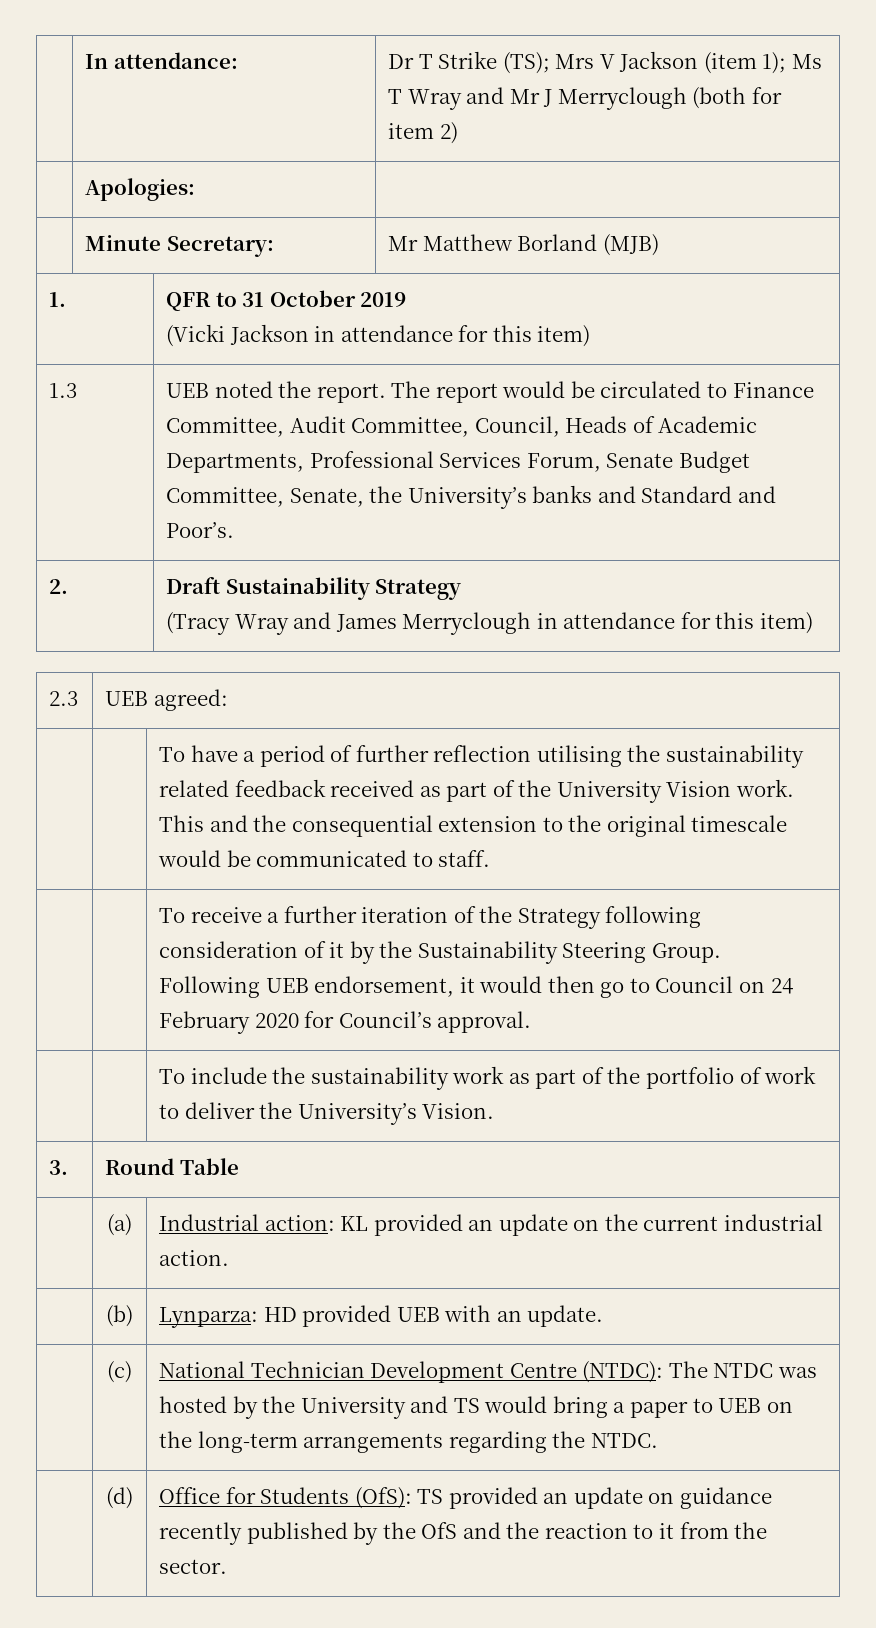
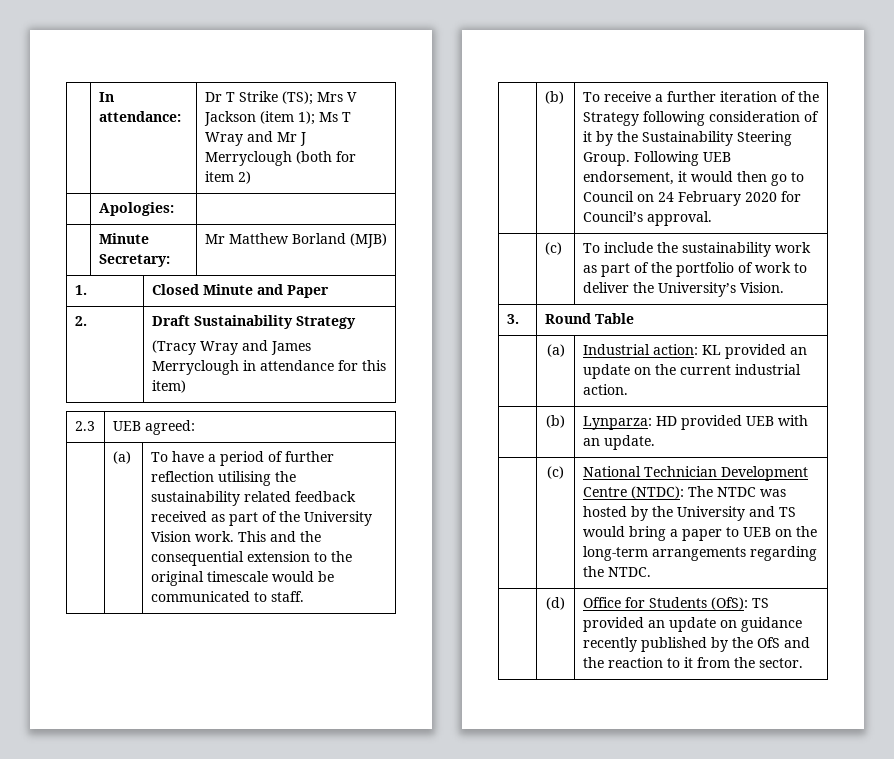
- 1. | QFR to 31 October 2019
- (Vicki Jackson in attendance for this item)
- 1.3 | UEB noted the report. The report would be circulated to Finance Committee, Audit Committee, Council, Heads of Academic Departments, Professional Services Forum, Senate Budget Committee, Senate, the University’s banks and Standard and Poor’s.
+ 1. | Closed Minute and Paper
- | | To have a period of further reflection utilising the sustainability related feedback received as part of the University Vision work. This and the consequential extension to the original timescale would be communicated to staff.
+ | (a) | To have a period of further reflection utilising the sustainability related feedback received as part of the University Vision work. This and the consequential extension to the original timescale would be communicated to staff.
- | | To receive a further iteration of the Strategy following consideration of it by the Sustainability Steering Group. Following UEB endorsement, it would then go to Council on 24 February 2020 for Council’s approval.
+ | (b) | To receive a further iteration of the Strategy following consideration of it by the Sustainability Steering Group. Following UEB endorsement, it would then go to Council on 24 February 2020 for Council’s approval.
- | | To include the sustainability work as part of the portfolio of work to deliver the University’s Vision.
+ | (c) | To include the sustainability work as part of the portfolio of work to deliver the University’s Vision.

